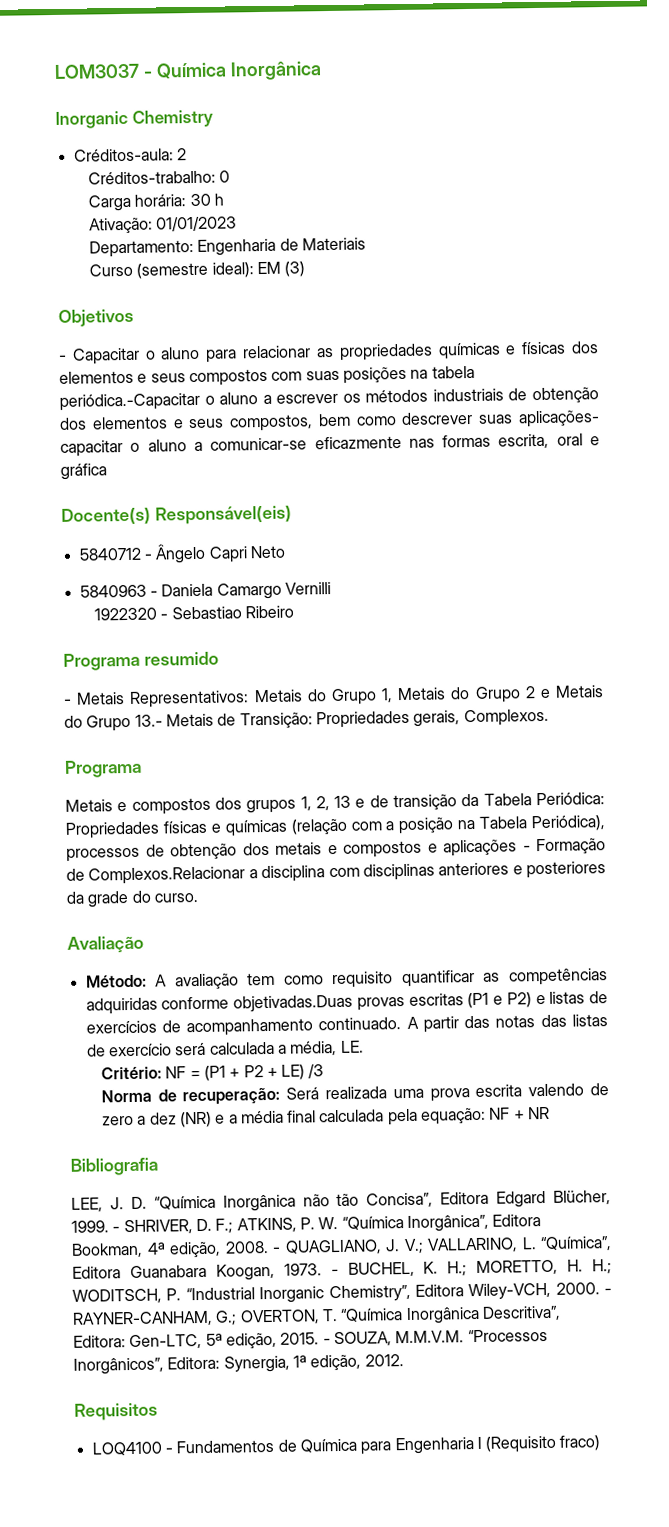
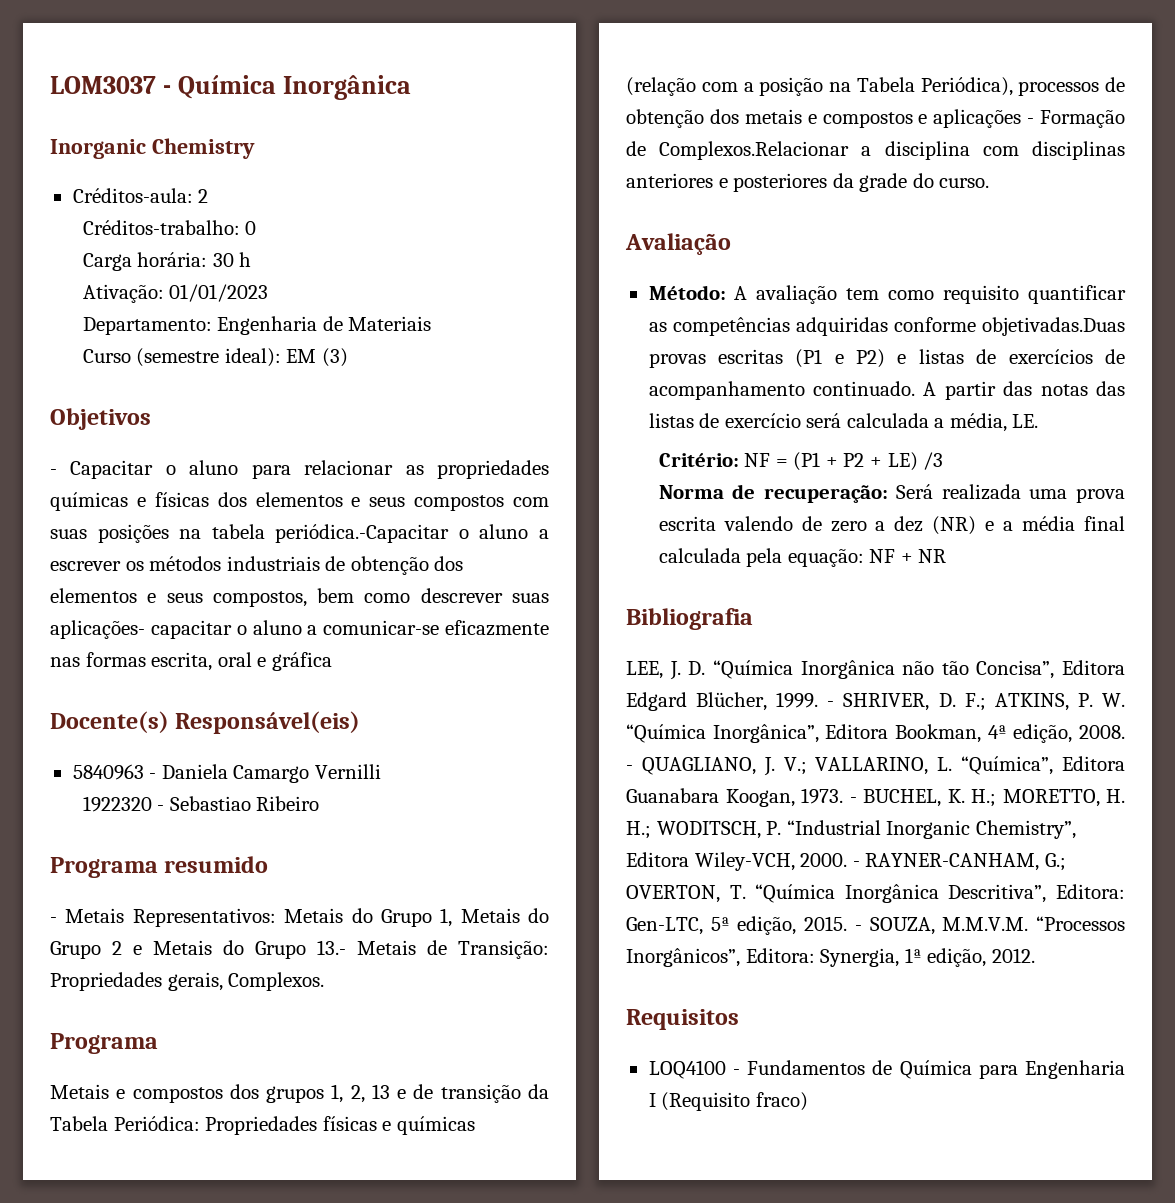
- 5840712 - Ângelo Capri Neto

